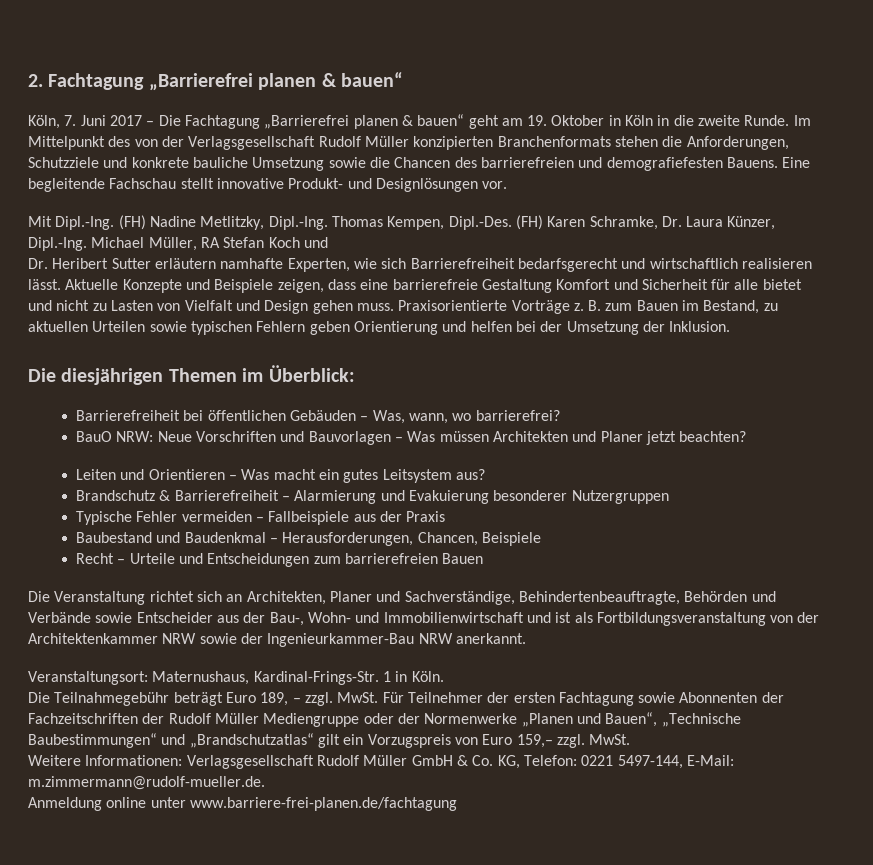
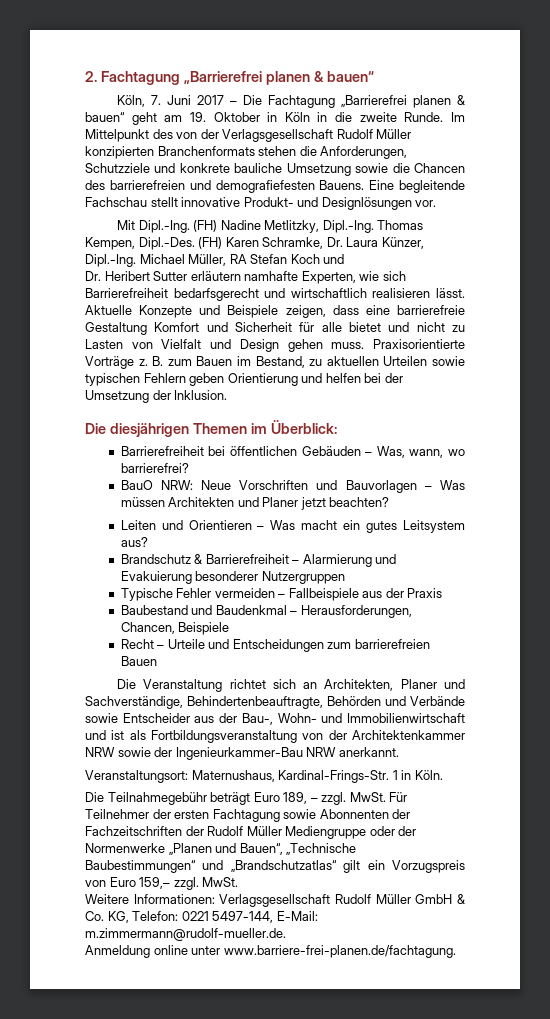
- Anmeldung online unter www.barriere-frei-planen.de/fachtagung
+ Anmeldung online unter www.barriere-frei-planen.de/fachtagung.

